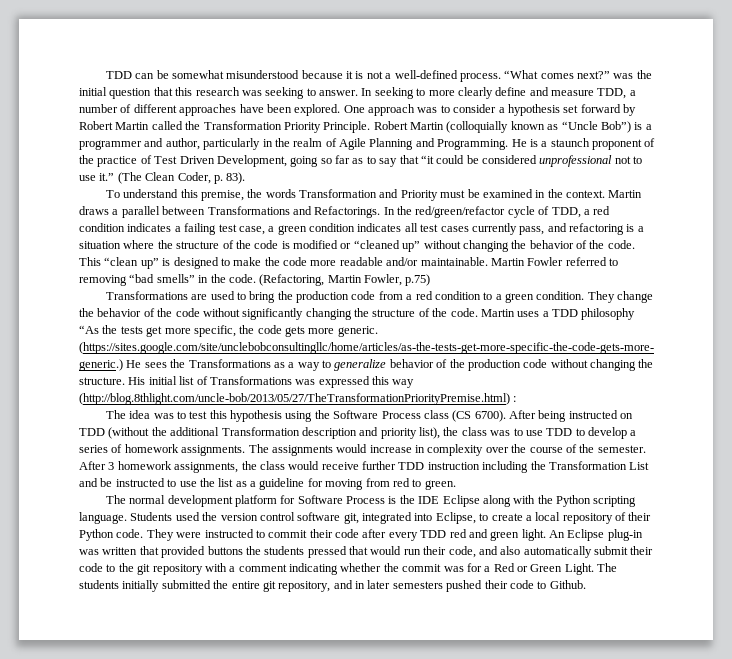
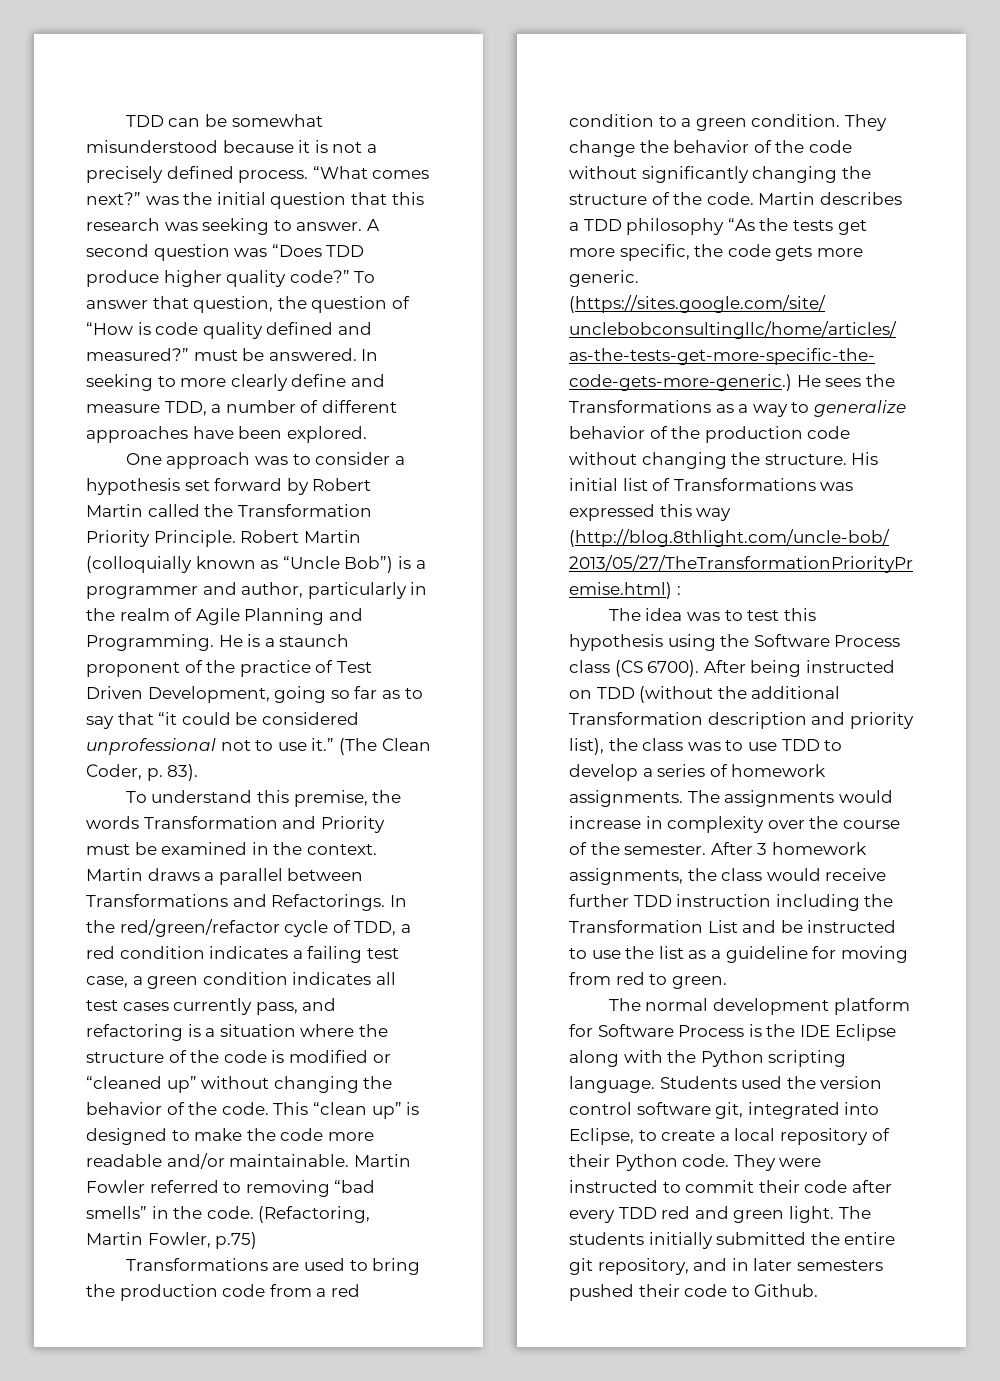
- TDD can be somewhat misunderstood because it is not a well-defined process.
+ TDD can be somewhat misunderstood because it is not a precisely defined process.
+ A second question was “Does TDD produce higher quality code?” To answer that question, the question of “How is code quality defined and measured?” must be answered.
- In seeking to more clearly define and measure TDD, a number of different approaches have been explored. One approach was to consider a hypothesis set forward by Robert Martin called the Transformation Priority Principle.
+ In seeking to more clearly define and measure TDD, a number of different approaches have been explored.
+ One approach was to consider a hypothesis set forward by Robert Martin called the Transformation Priority Principle.
- Martin uses a TDD philosophy “As the tests get more specific, the code gets more generic.
+ Martin describes a TDD philosophy “As the tests get more specific, the code gets more generic.
- An Eclipse plug-in was written that provided buttons the students pressed that would run their code, and also automatically submit their code to the git repository with a comment indicating whether the commit was for a Red or Green Light.

